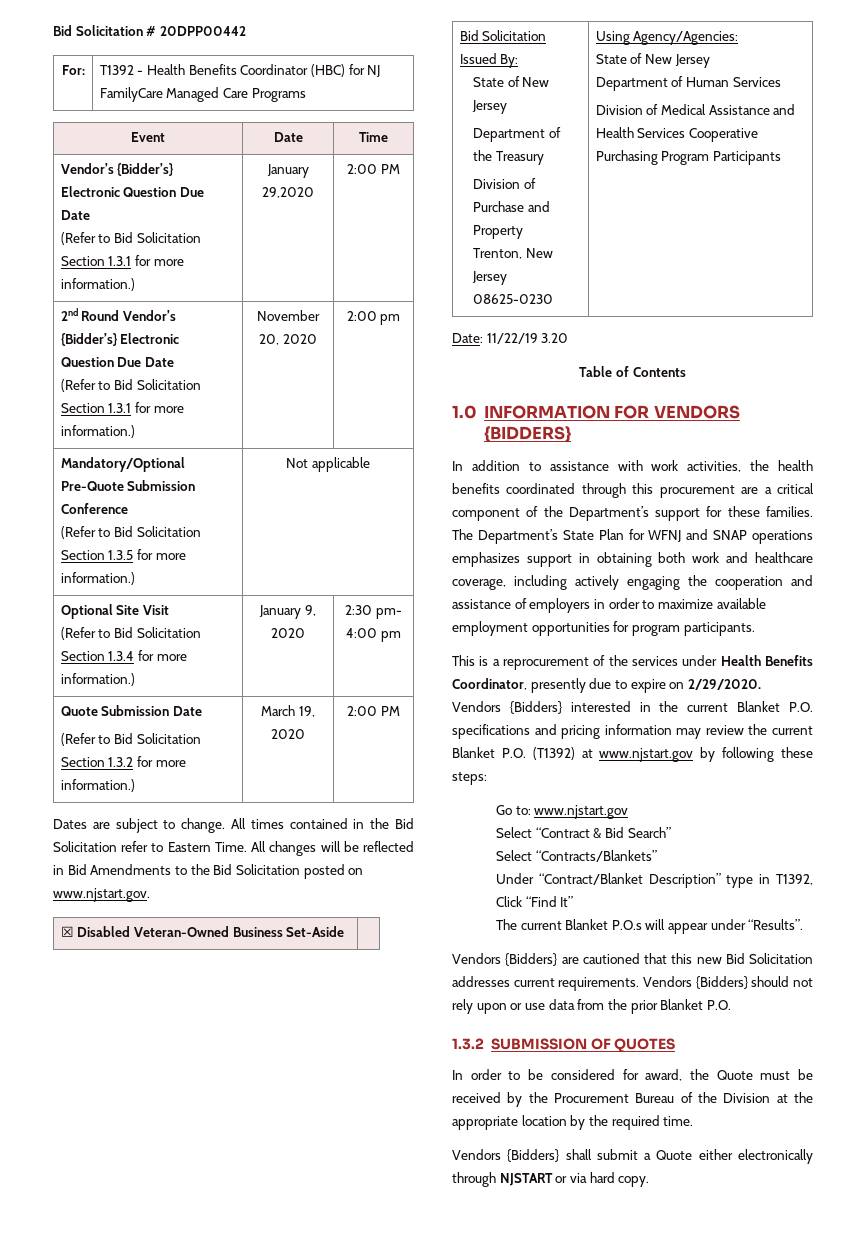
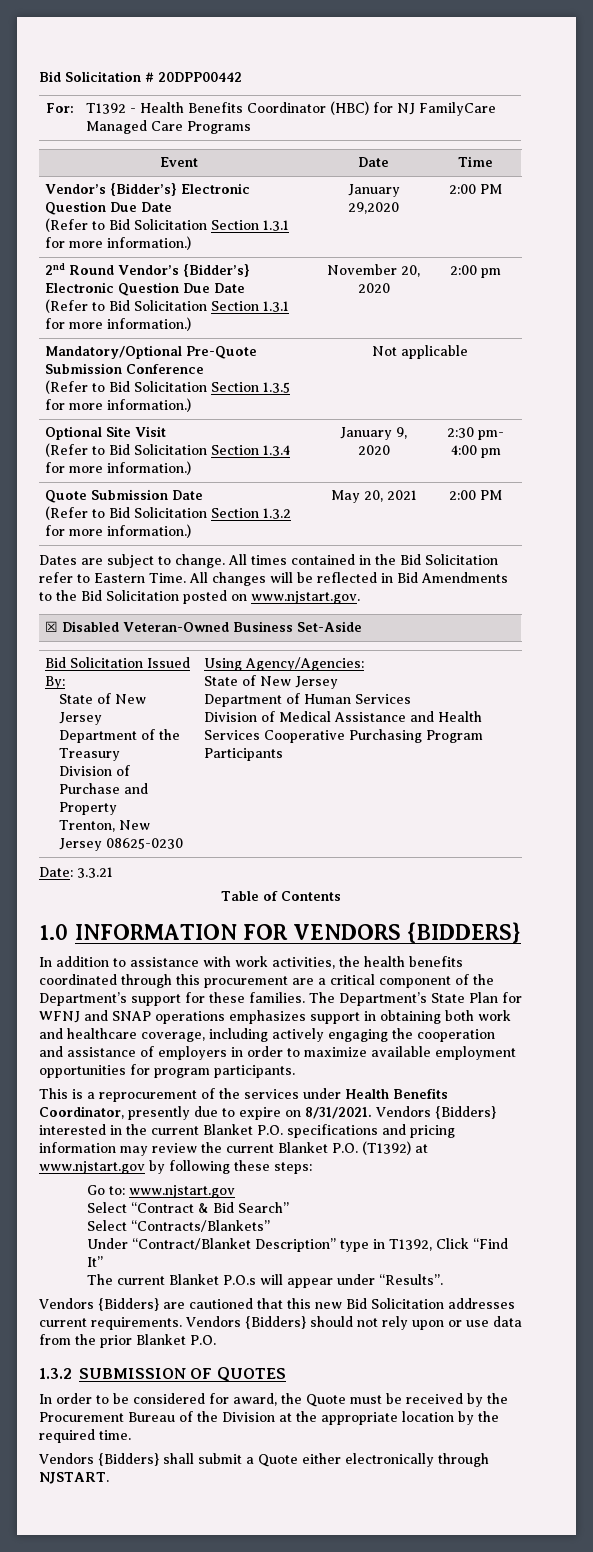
  Quote Submission Date
- (Refer to Bid Solicitation Section 1.3.2 for more information.) | March 19, 2020 | 2:00 PM
+ (Refer to Bid Solicitation Section 1.3.2 for more information.) | May 20, 2021 | 2:00 PM
- Date: 11/22/19 3.20
+ Date: 3.3.21
- This is a reprocurement of the services under Health Benefits Coordinator, presently due to expire on 2/29/2020.
+ This is a reprocurement of the services under Health Benefits Coordinator, presently due to expire on 8/31/2021.
- Vendors {Bidders} shall submit a Quote either electronically through NJSTART or via hard copy.
+ Vendors {Bidders} shall submit a Quote either electronically through NJSTART.

